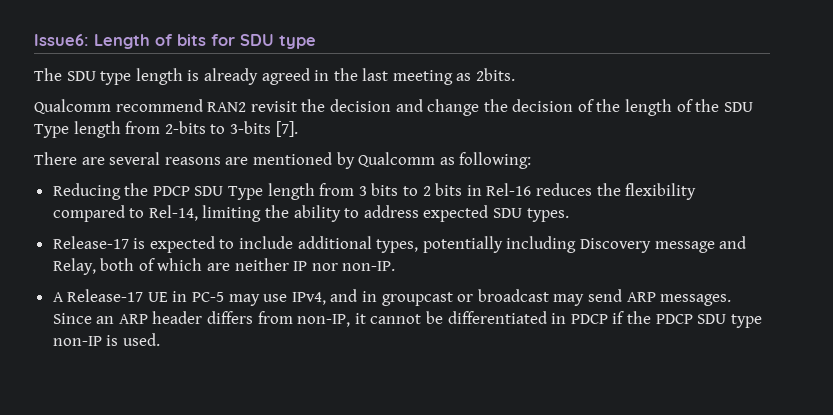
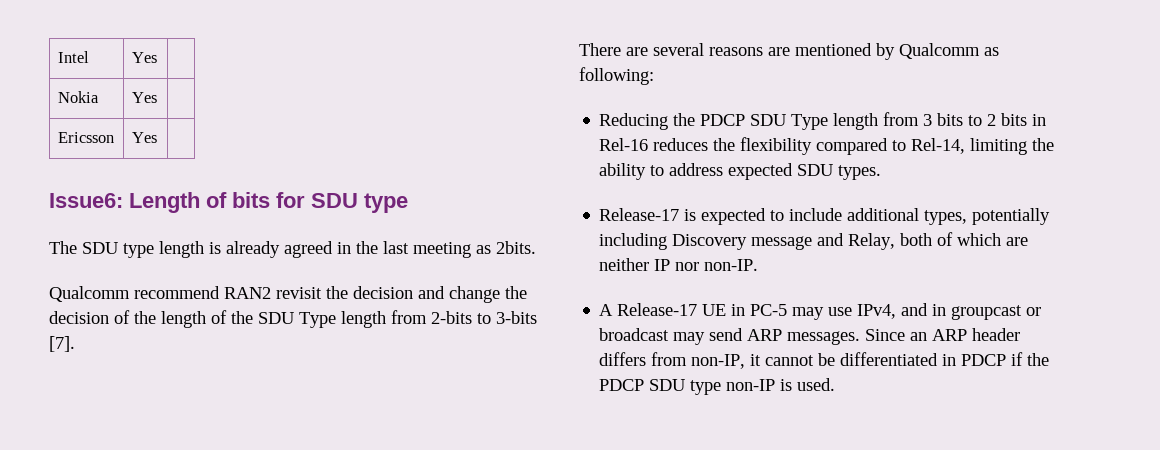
+ Intel | Yes |
+ Nokia | Yes |
+ Ericsson | Yes |

